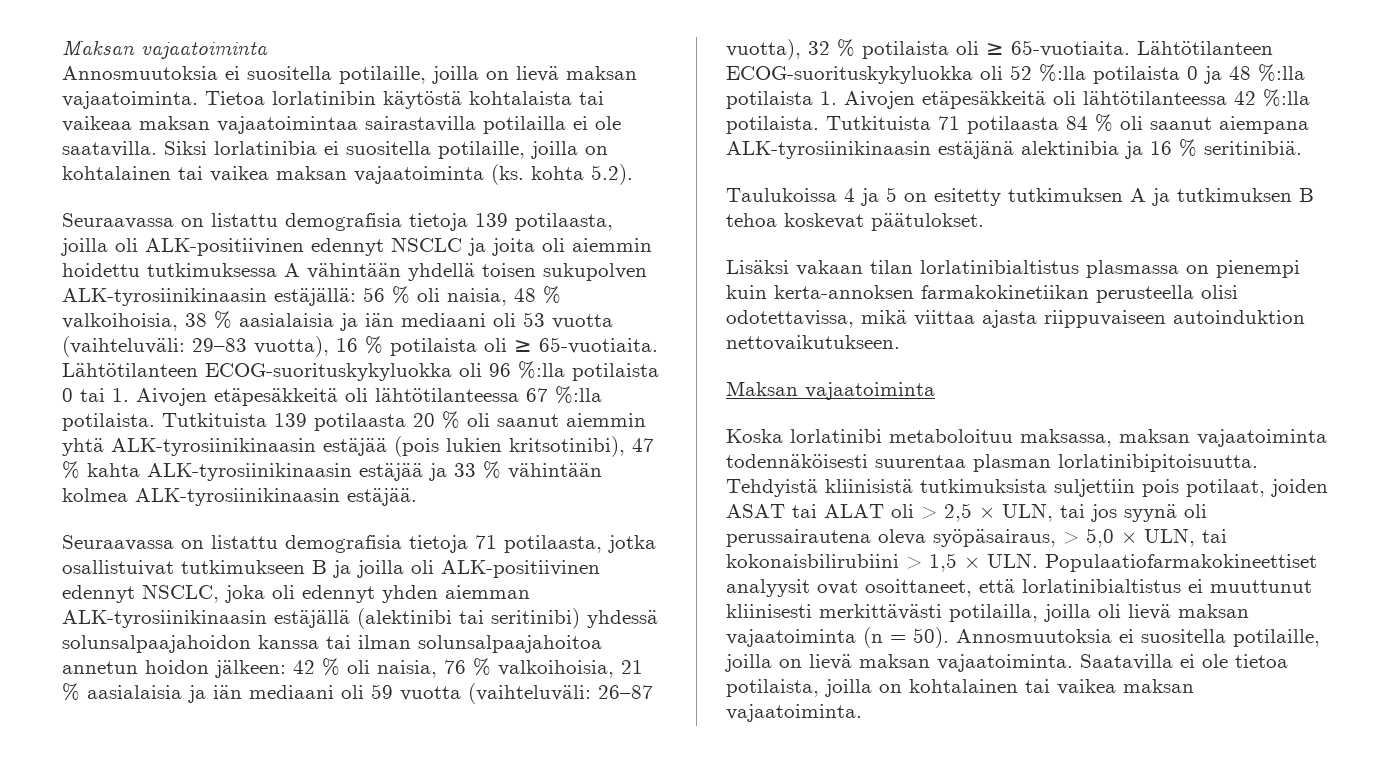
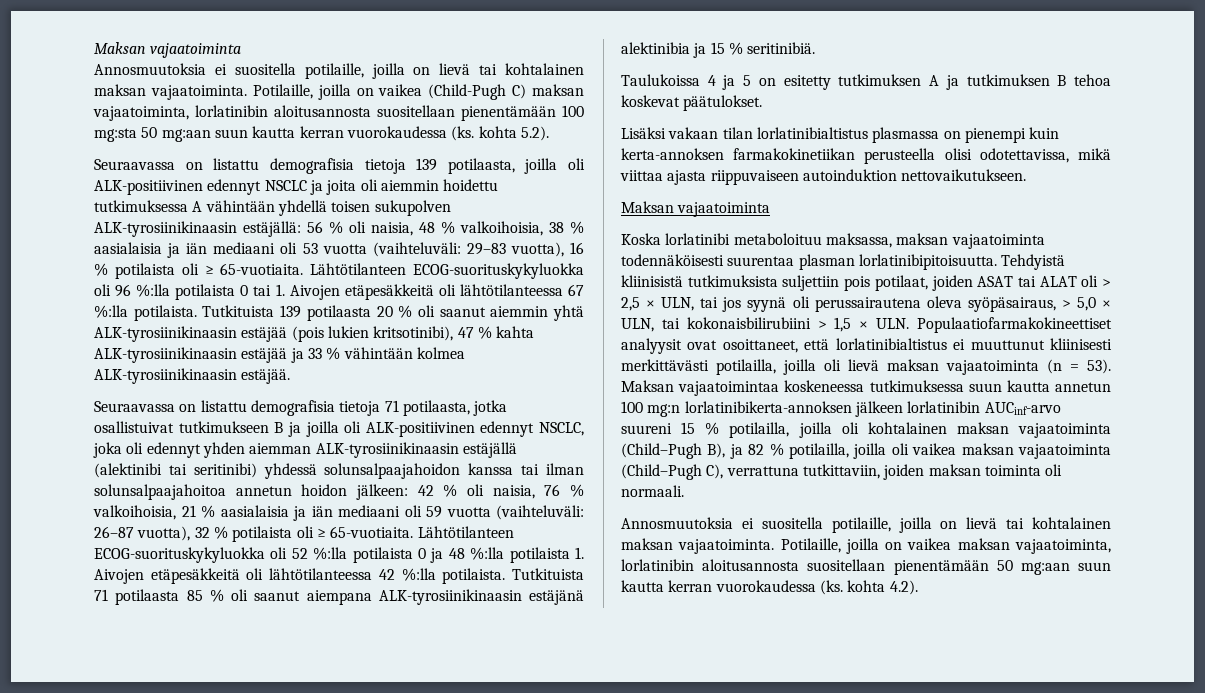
- Annosmuutoksia ei suositella potilaille, joilla on lievä maksan vajaatoiminta. Tietoa lorlatinibin käytöstä kohtalaista tai vaikeaa maksan vajaatoimintaa sairastavilla potilailla ei ole saatavilla. Siksi lorlatinibia ei suositella potilaille, joilla on kohtalainen tai vaikea maksan vajaatoiminta (ks. kohta 5.2).
+ Annosmuutoksia ei suositella potilaille, joilla on lievä tai kohtalainen maksan vajaatoiminta. Potilaille, joilla on vaikea (Child-Pugh C) maksan vajaatoiminta, lorlatinibin aloitusannosta suositellaan pienentämään 100 mg:sta 50 mg:aan suun kautta kerran vuorokaudessa (ks. kohta 5.2).
- Tutkituista 71 potilaasta 84 % oli saanut aiempana ALK-tyrosiinikinaasin estäjänä alektinibia ja 16 % seritinibiä.
+ Tutkituista 71 potilaasta 85 % oli saanut aiempana ALK-tyrosiinikinaasin estäjänä alektinibia ja 15 % seritinibiä.
- Tehdyistä kliinisistä tutkimuksista suljettiin pois potilaat, joiden ASAT tai ALAT oli > 2,5 × ULN, tai jos syynä oli perussairautena oleva syöpäsairaus, > 5,0 × ULN, tai kokonaisbilirubiini > 1,5 × ULN. Populaatiofarmakokineettiset analyysit ovat osoittaneet, että lorlatinibialtistus ei muuttunut kliinisesti merkittävästi potilailla, joilla oli lievä maksan vajaatoiminta (n = 50). Annosmuutoksia ei suositella potilaille, joilla on lievä maksan vajaatoiminta. Saatavilla ei ole tietoa potilaista, joilla on kohtalainen tai vaikea maksan vajaatoiminta.
+ Tehdyistä kliinisistä tutkimuksista suljettiin pois potilaat, joiden ASAT tai ALAT oli > 2,5 × ULN, tai jos syynä oli perussairautena oleva syöpäsairaus, > 5,0 × ULN, tai kokonaisbilirubiini > 1,5 × ULN. Populaatiofarmakokineettiset analyysit ovat osoittaneet, että lorlatinibialtistus ei muuttunut kliinisesti merkittävästi potilailla, joilla oli lievä maksan vajaatoiminta (n = 53). Maksan vajaatoimintaa koskeneessa tutkimuksessa suun kautta annetun 100 mg:n lorlatinibikerta-annoksen jälkeen lorlatinibin AUCinf-arvo suureni 15 % potilailla, joilla oli kohtalainen maksan vajaatoiminta (Child–Pugh B), ja 82 % potilailla, joilla oli vaikea maksan vajaatoiminta (Child–Pugh C), verrattuna tutkittaviin, joiden maksan toiminta oli normaali.
+ Annosmuutoksia ei suositella potilaille, joilla on lievä tai kohtalainen maksan vajaatoiminta. Potilaille, joilla on vaikea maksan vajaatoiminta, lorlatinibin aloitusannosta suositellaan pienentämään 50 mg:aan suun kautta kerran vuorokaudessa (ks. kohta 4.2).

